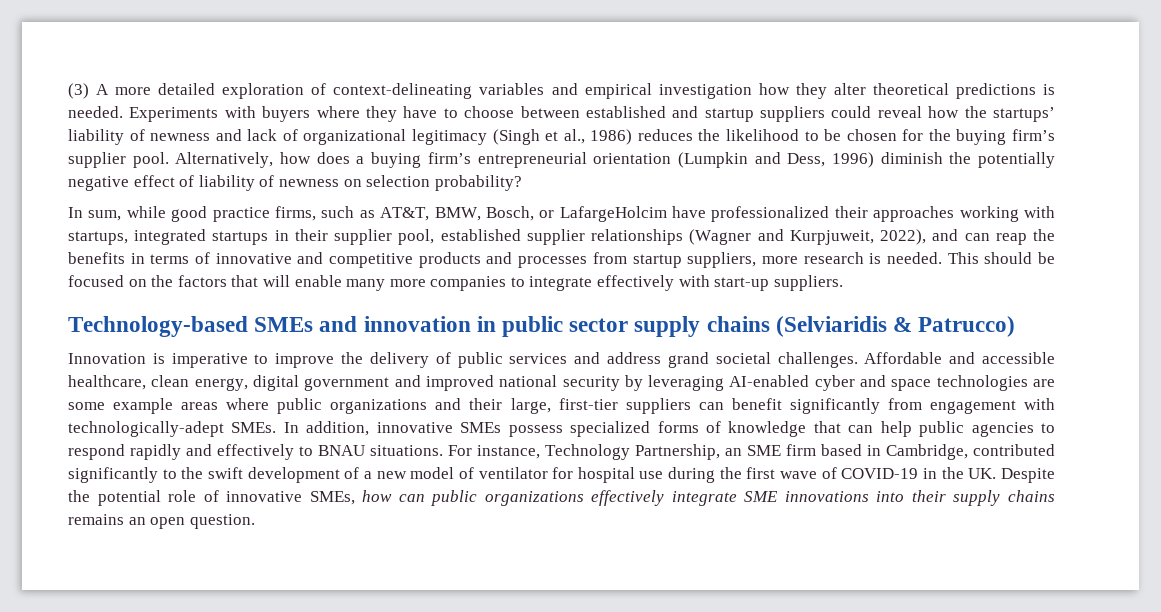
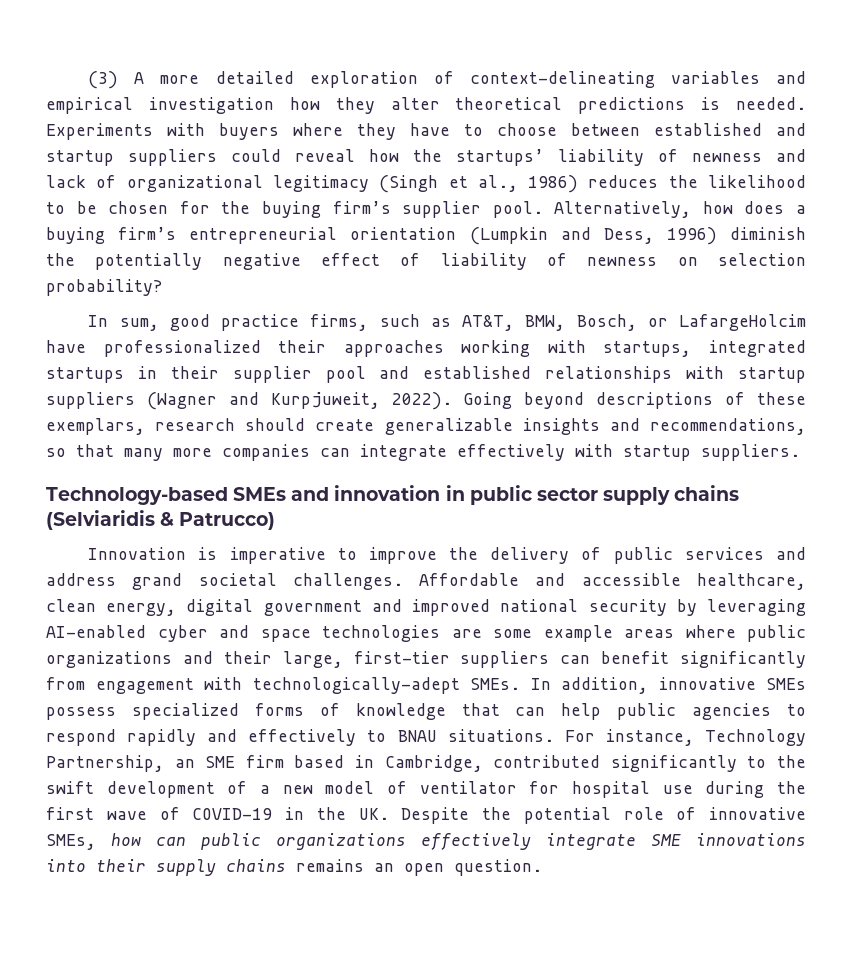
- In sum, while good practice firms, such as AT&T, BMW, Bosch, or LafargeHolcim have professionalized their approaches working with startups, integrated startups in their supplier pool, established supplier relationships (Wagner and Kurpjuweit, 2022), and can reap the benefits in terms of innovative and competitive products and processes from startup suppliers, more research is needed. This should be focused on the factors that will enable many more companies to integrate effectively with start-up suppliers.
+ In sum, good practice firms, such as AT&T, BMW, Bosch, or LafargeHolcim have professionalized their approaches working with startups, integrated startups in their supplier pool and established relationships with startup suppliers (Wagner and Kurpjuweit, 2022). Going beyond descriptions of these exemplars, research should create generalizable insights and recommendations, so that many more companies can integrate effectively with startup suppliers.

